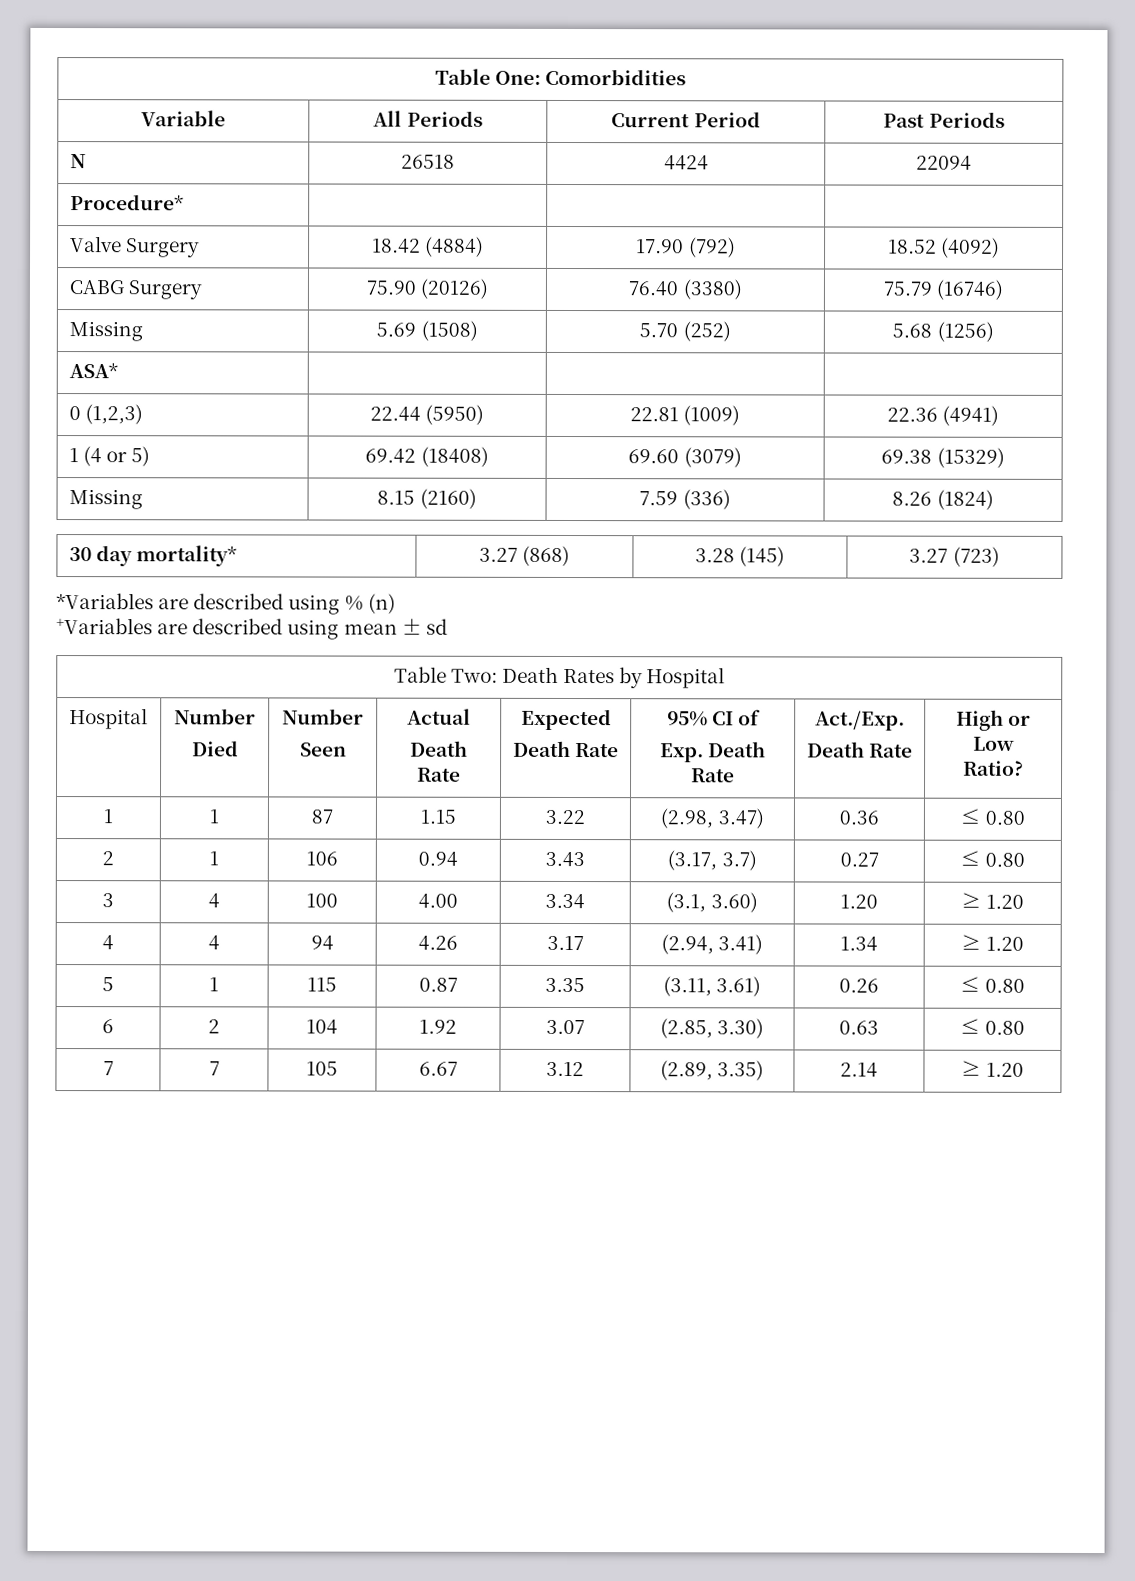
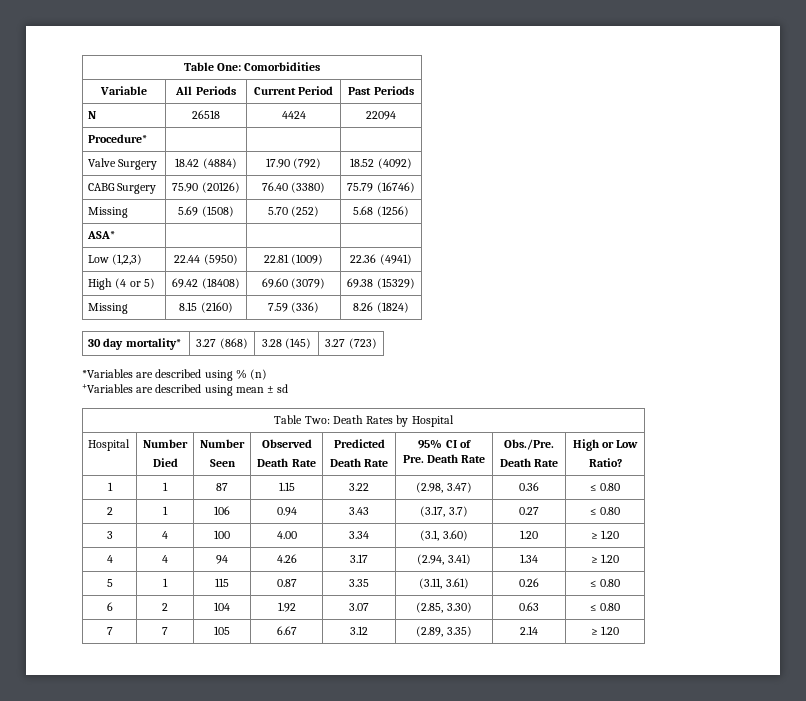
- 0 (1,2,3) | 22.44 (5950) | 22.81 (1009) | 22.36 (4941)
+ Low (1,2,3) | 22.44 (5950) | 22.81 (1009) | 22.36 (4941)
- 1 (4 or 5) | 69.42 (18408) | 69.60 (3079) | 69.38 (15329)
+ High (4 or 5) | 69.42 (18408) | 69.60 (3079) | 69.38 (15329)
  Hospital | Number
  Died | Number
- Seen | Actual
- Death Rate | Expected
+ Seen | Observed
+ Death Rate | Predicted
  Death Rate | 95% CI of
- Exp. Death Rate | Act./Exp.
+ Pre. Death Rate | Obs./Pre.

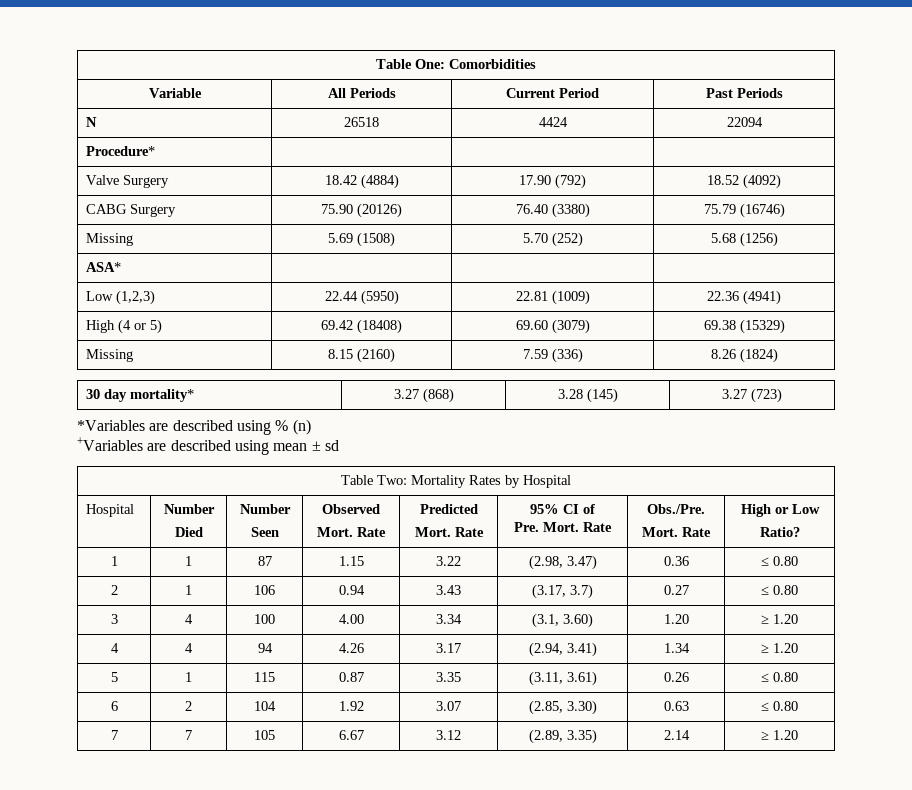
- Table Two: Death Rates by Hospital
+ Table Two: Mortality Rates by Hospital
  Hospital | Number
  Died | Number
  Seen | Observed
- Death Rate | Predicted
- Death Rate | 95% CI of
- Pre. Death Rate | Obs./Pre.
- Death Rate | High or Low
+ Mort. Rate | Predicted
+ Mort. Rate | 95% CI of
+ Pre. Mort. Rate | Obs./Pre.
+ Mort. Rate | High or Low

